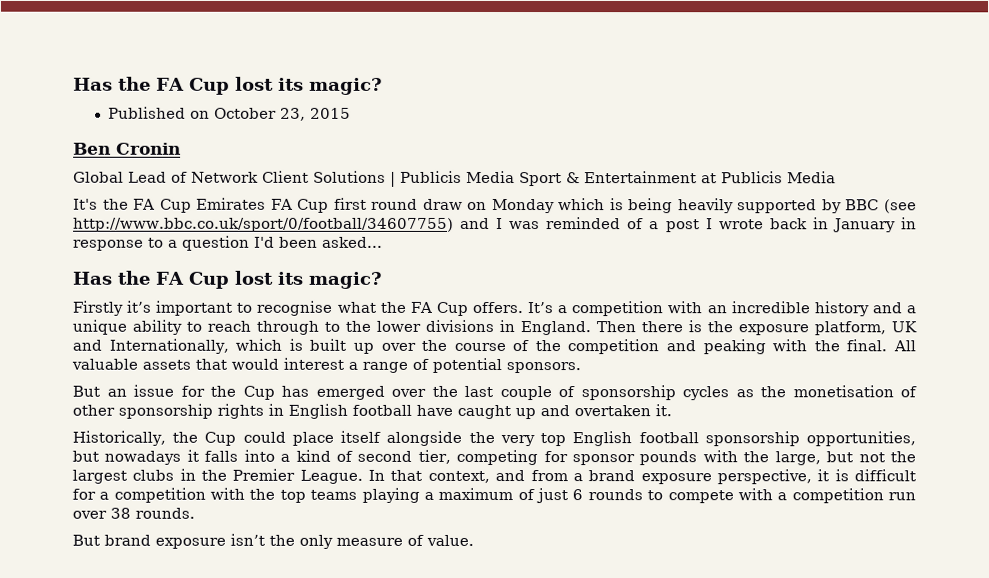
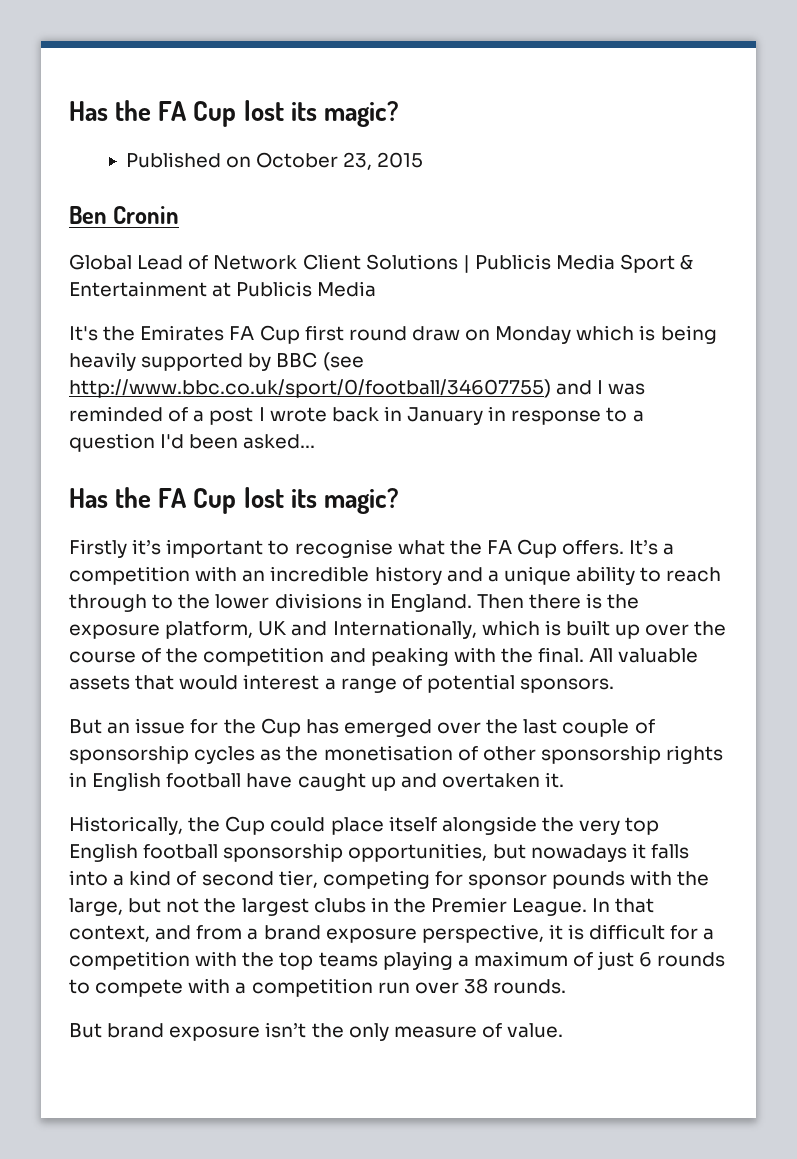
- It's the FA Cup Emirates FA Cup first round draw on Monday which is being heavily supported by BBC (see http://www.bbc.co.uk/sport/0/football/34607755) and I was reminded of a post I wrote back in January in response to a question I'd been asked...
+ It's the Emirates FA Cup first round draw on Monday which is being heavily supported by BBC (see http://www.bbc.co.uk/sport/0/football/34607755) and I was reminded of a post I wrote back in January in response to a question I'd been asked...

